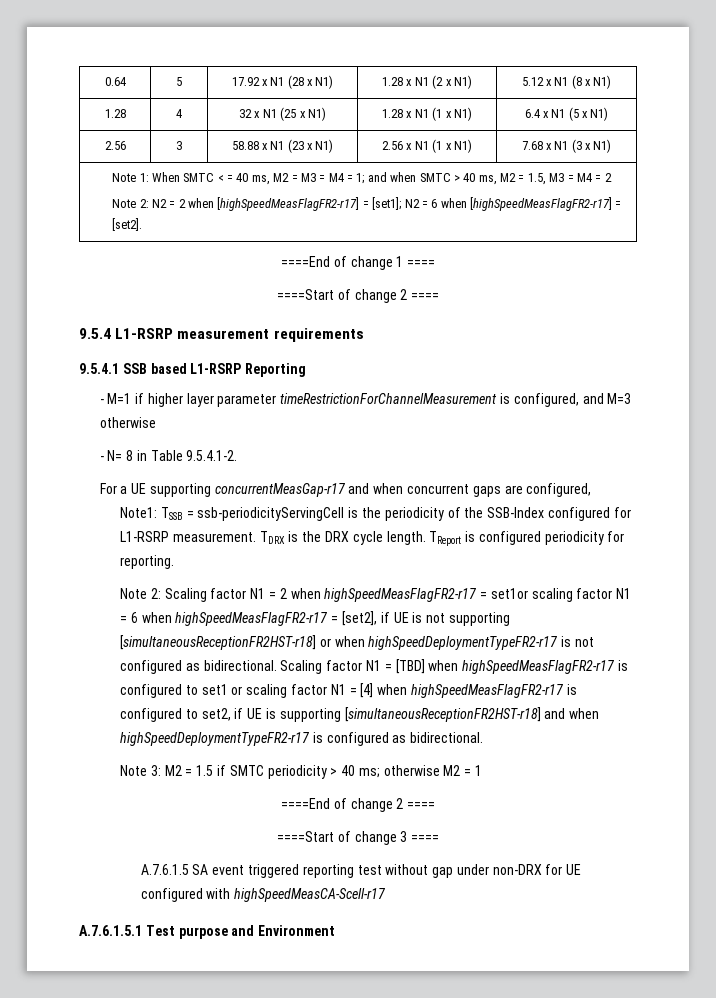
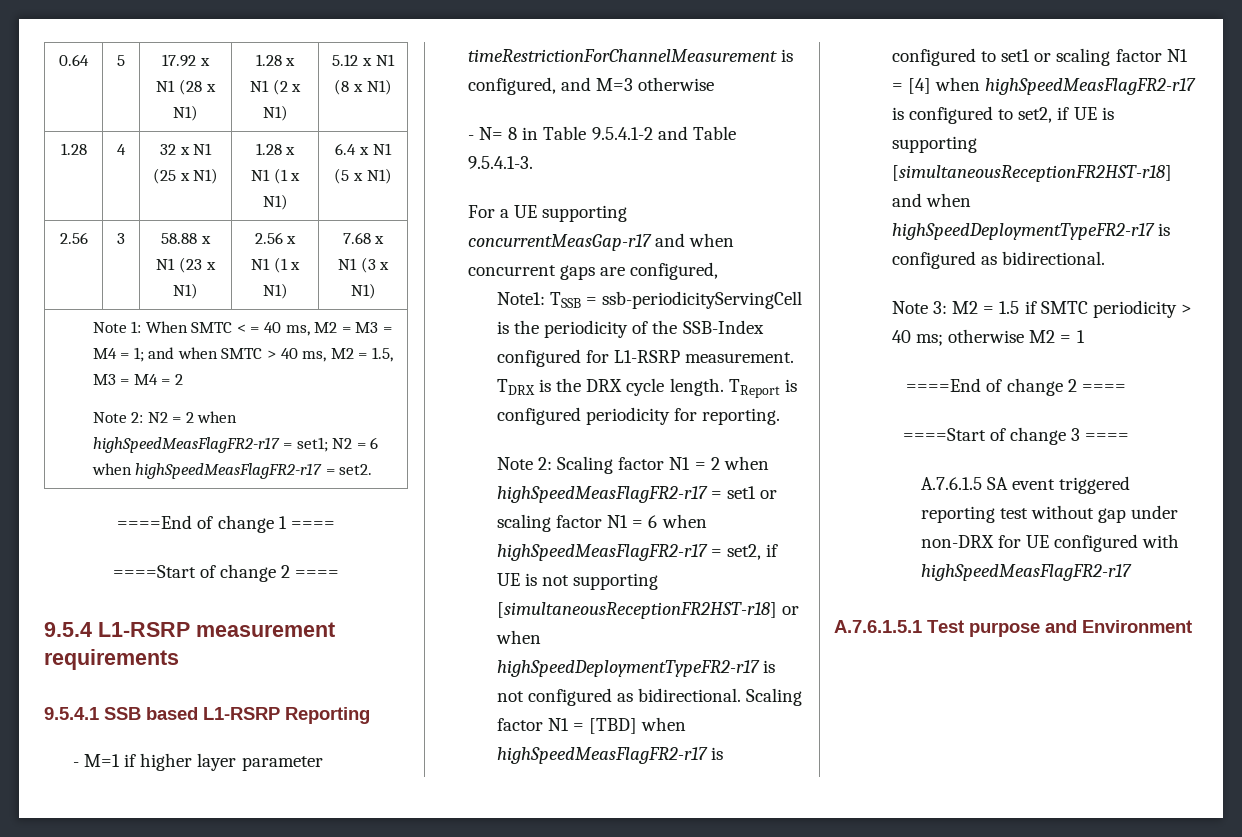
- Note 2: N2 = 2 when [highSpeedMeasFlagFR2-r17] = [set1]; N2 = 6 when [highSpeedMeasFlagFR2-r17] = [set2].
+ Note 2: N2 = 2 when highSpeedMeasFlagFR2-r17 = set1; N2 = 6 when highSpeedMeasFlagFR2-r17 = set2.
- - N= 8 in Table 9.5.4.1-2.
+ - N= 8 in Table 9.5.4.1-2 and Table 9.5.4.1-3.
- Note 2: Scaling factor N1 = 2 when highSpeedMeasFlagFR2-r17 = set1or scaling factor N1 = 6 when highSpeedMeasFlagFR2-r17 = [set2], if UE is not supporting [simultaneousReceptionFR2HST-r18] or when highSpeedDeploymentTypeFR2-r17 is not configured as bidirectional.
+ Note 2: Scaling factor N1 = 2 when highSpeedMeasFlagFR2-r17 = set1 or scaling factor N1 = 6 when highSpeedMeasFlagFR2-r17 = set2, if UE is not supporting [simultaneousReceptionFR2HST-r18] or when highSpeedDeploymentTypeFR2-r17 is not configured as bidirectional.
- A.7.6.1.5 SA event triggered reporting test without gap under non-DRX for UE configured with highSpeedMeasCA-Scell-r17
+ A.7.6.1.5 SA event triggered reporting test without gap under non-DRX for UE configured with highSpeedMeasFlagFR2-r17

